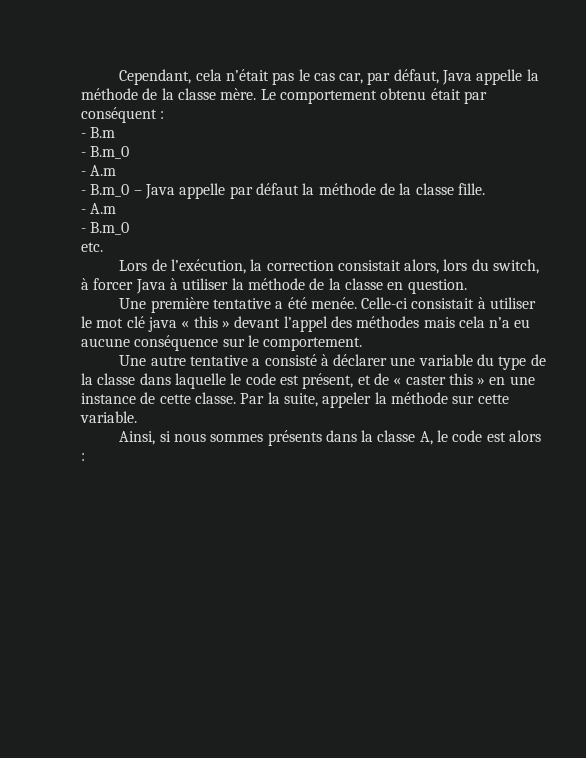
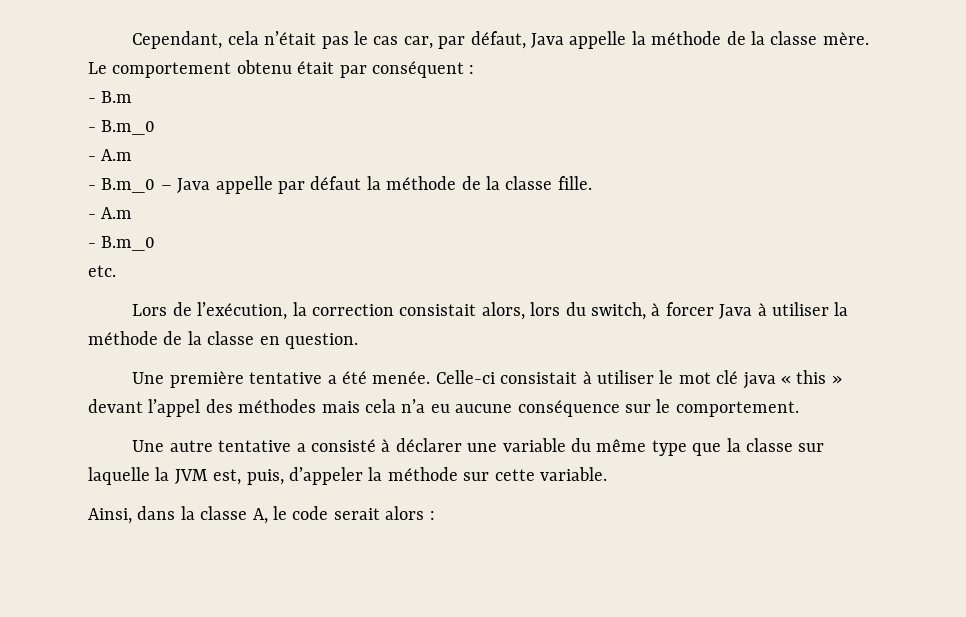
- Une autre tentative a consisté à déclarer une variable du type de la classe dans laquelle le code est présent, et de « caster this » en une instance de cette classe. Par la suite, appeler la méthode sur cette variable.
+ Une autre tentative a consisté à déclarer une variable du même type que la classe sur laquelle la JVM est, puis, d’appeler la méthode sur cette variable.
- Ainsi, si nous sommes présents dans la classe A, le code est alors :
+ Ainsi, dans la classe A, le code serait alors :

